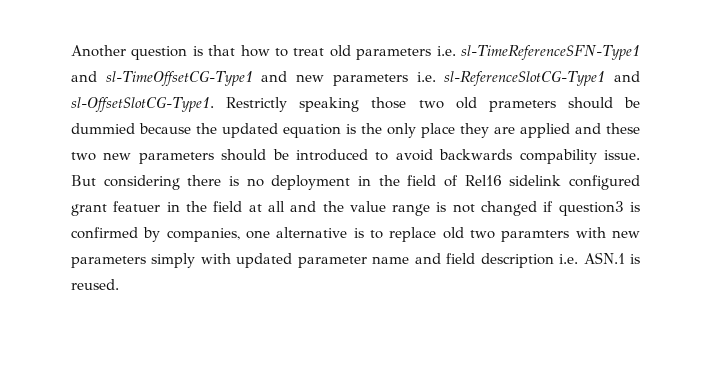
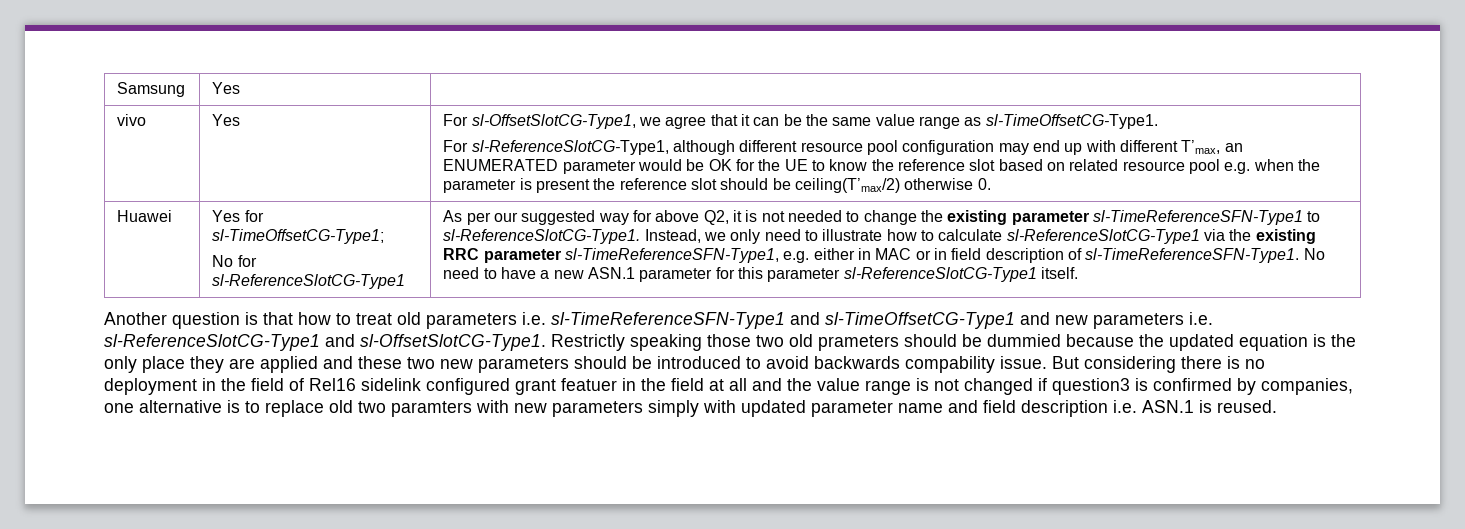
+ Samsung | Yes |
+ vivo | Yes | For sl-OffsetSlotCG-Type1, we agree that it can be the same value range as sl-TimeOffsetCG-Type1.
+ For sl-ReferenceSlotCG-Type1, although different resource pool configuration may end up with different T’max, an ENUMERATED parameter would be OK for the UE to know the reference slot based on related resource pool e.g. when the parameter is present the reference slot should be ceiling(T’max/2) otherwise 0.
+ Huawei | Yes for sl-TimeOffsetCG-Type1;
+ No for sl-ReferenceSlotCG-Type1 | As per our suggested way for above Q2, it is not needed to change the existing parameter sl-TimeReferenceSFN-Type1 to sl-ReferenceSlotCG-Type1. Instead, we only need to illustrate how to calculate sl-ReferenceSlotCG-Type1 via the existing RRC parameter sl-TimeReferenceSFN-Type1, e.g. either in MAC or in field description of sl-TimeReferenceSFN-Type1. No need to have a new ASN.1 parameter for this parameter sl-ReferenceSlotCG-Type1 itself.

